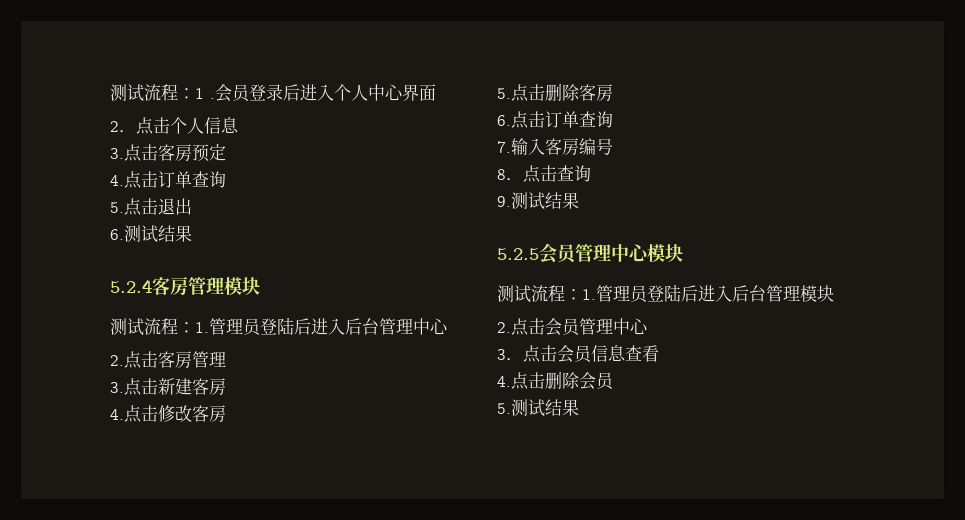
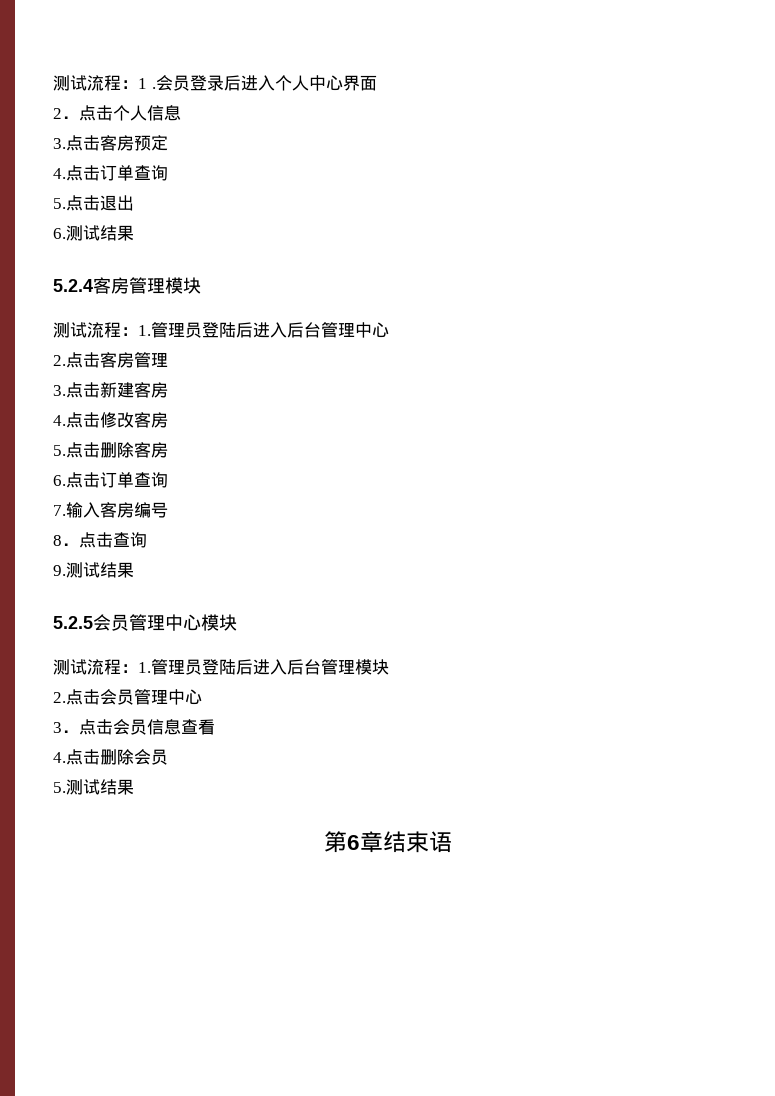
+ 第6章结束语

